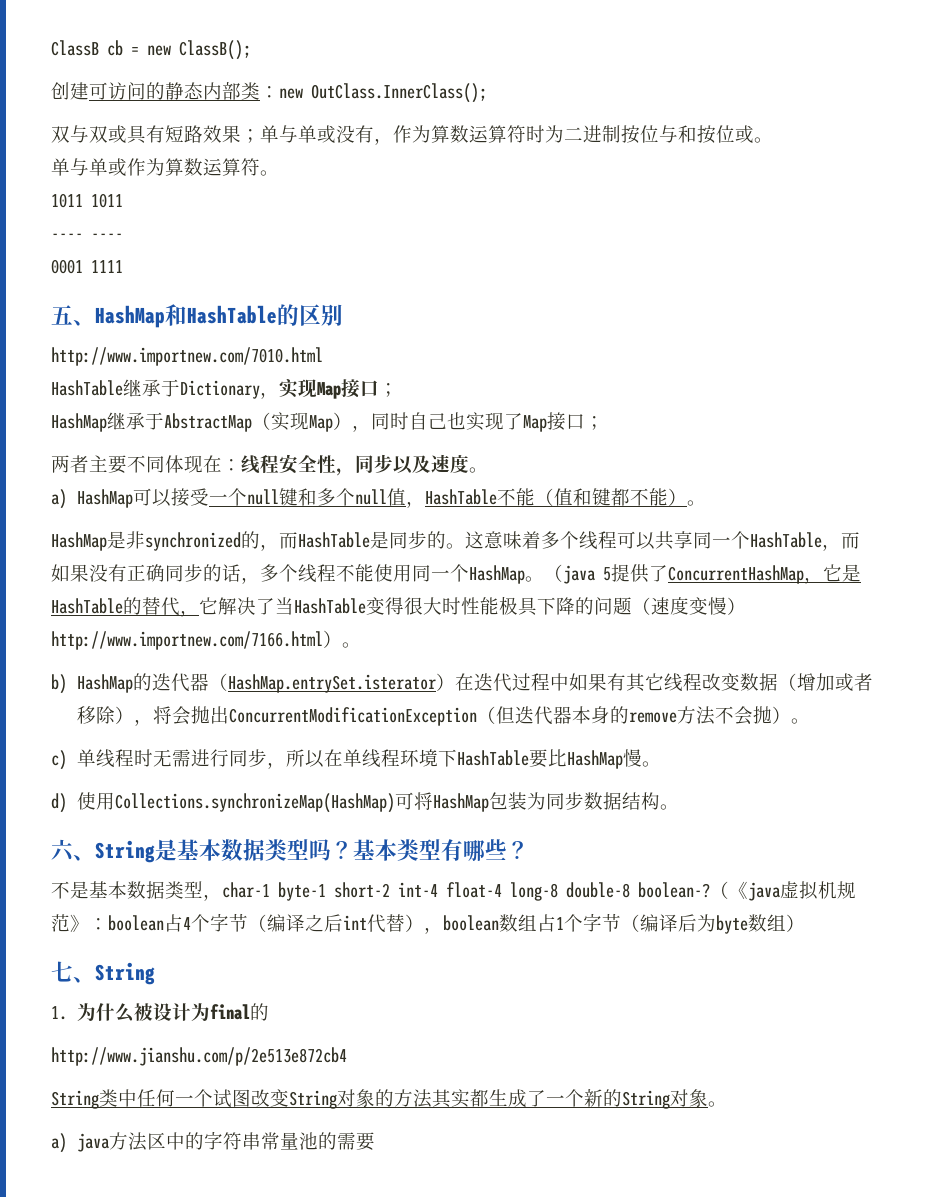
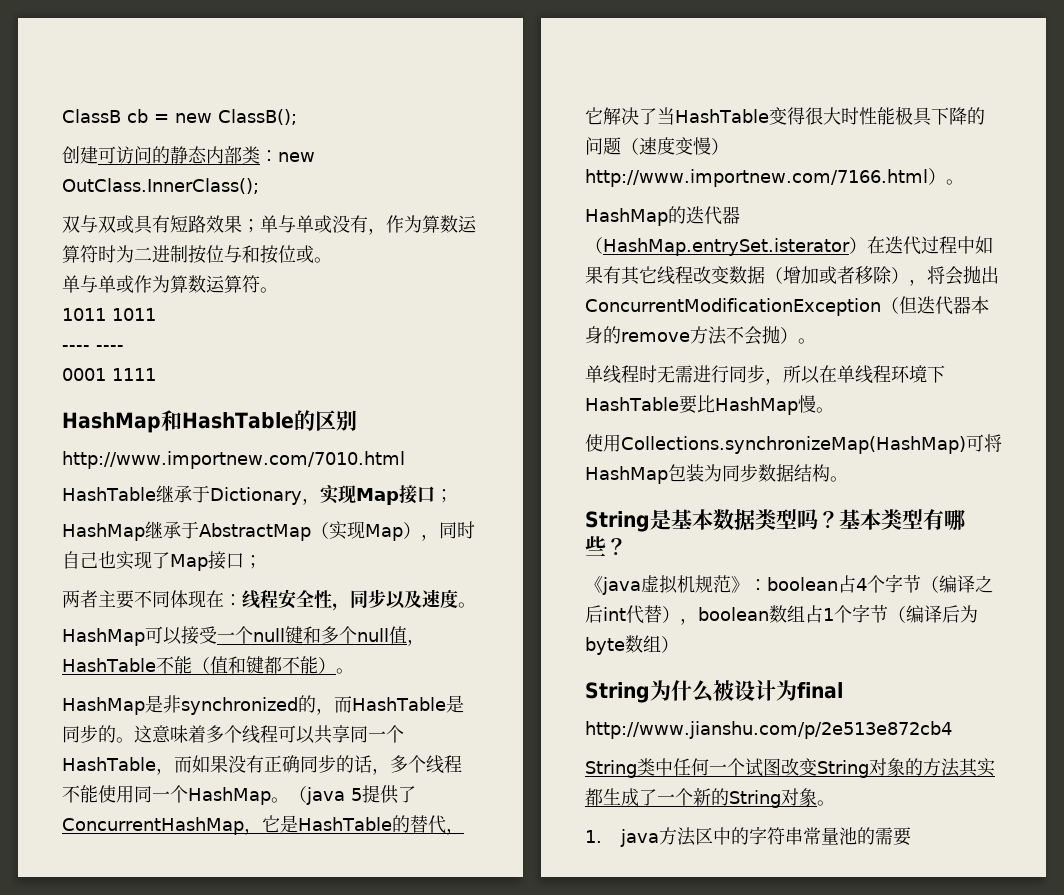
- 五、HashMap和HashTable的区别
+ HashMap和HashTable的区别
- a) HashMap可以接受一个null键和多个null值，HashTable不能（值和键都不能）。
+ HashMap可以接受一个null键和多个null值，HashTable不能（值和键都不能）。
- b) HashMap的迭代器（HashMap.entrySet.isterator）在迭代过程中如果有其它线程改变数据（增加或者移除），将会抛出ConcurrentModificationException（但迭代器本身的remove方法不会抛）。
+ HashMap的迭代器（HashMap.entrySet.isterator）在迭代过程中如果有其它线程改变数据（增加或者移除），将会抛出ConcurrentModificationException（但迭代器本身的remove方法不会抛）。
- c)单线程时无需进行同步，所以在单线程环境下HashTable要比HashMap慢。
+ 单线程时无需进行同步，所以在单线程环境下HashTable要比HashMap慢。
- d)使用Collections.synchronizeMap(HashMap)可将HashMap包装为同步数据结构。
+ 使用Collections.synchronizeMap(HashMap)可将HashMap包装为同步数据结构。
- 六、String是基本数据类型吗？
+ String是基本数据类型吗？
- 不是基本数据类型，char-1 byte-1 short-2 int-4 float-4 long-8 double-8 boolean-?（《java虚拟机规范》：boolean占4个字节（编译之后int代替），boolean数组占1个字节（编译后为byte数组）
+ 《java虚拟机规范》：boolean占4个字节（编译之后int代替），boolean数组占1个字节（编译后为byte数组）
- 七、String
- 1.为什么被设计为final的
+ String为什么被设计为final
- a) java方法区中的字符串常量池的需要
+ 1. java方法区中的字符串常量池的需要

